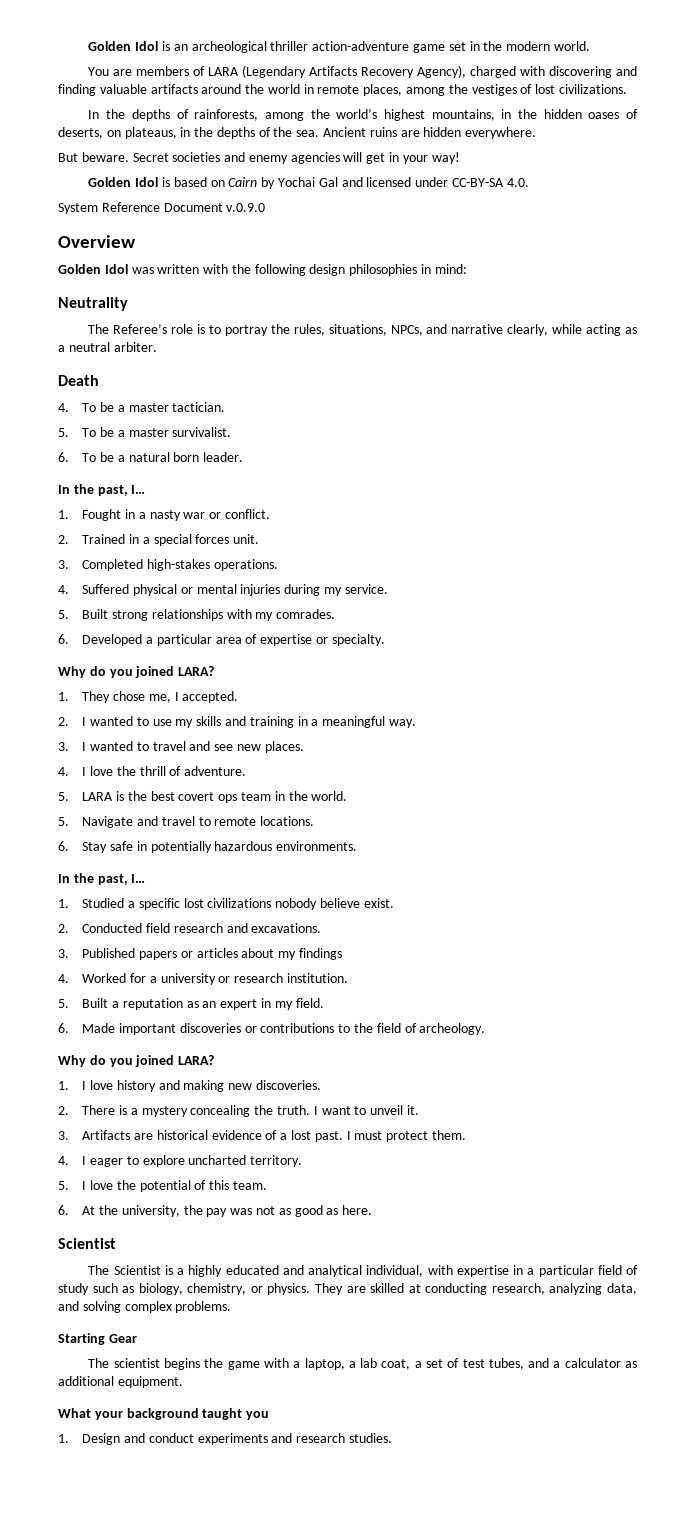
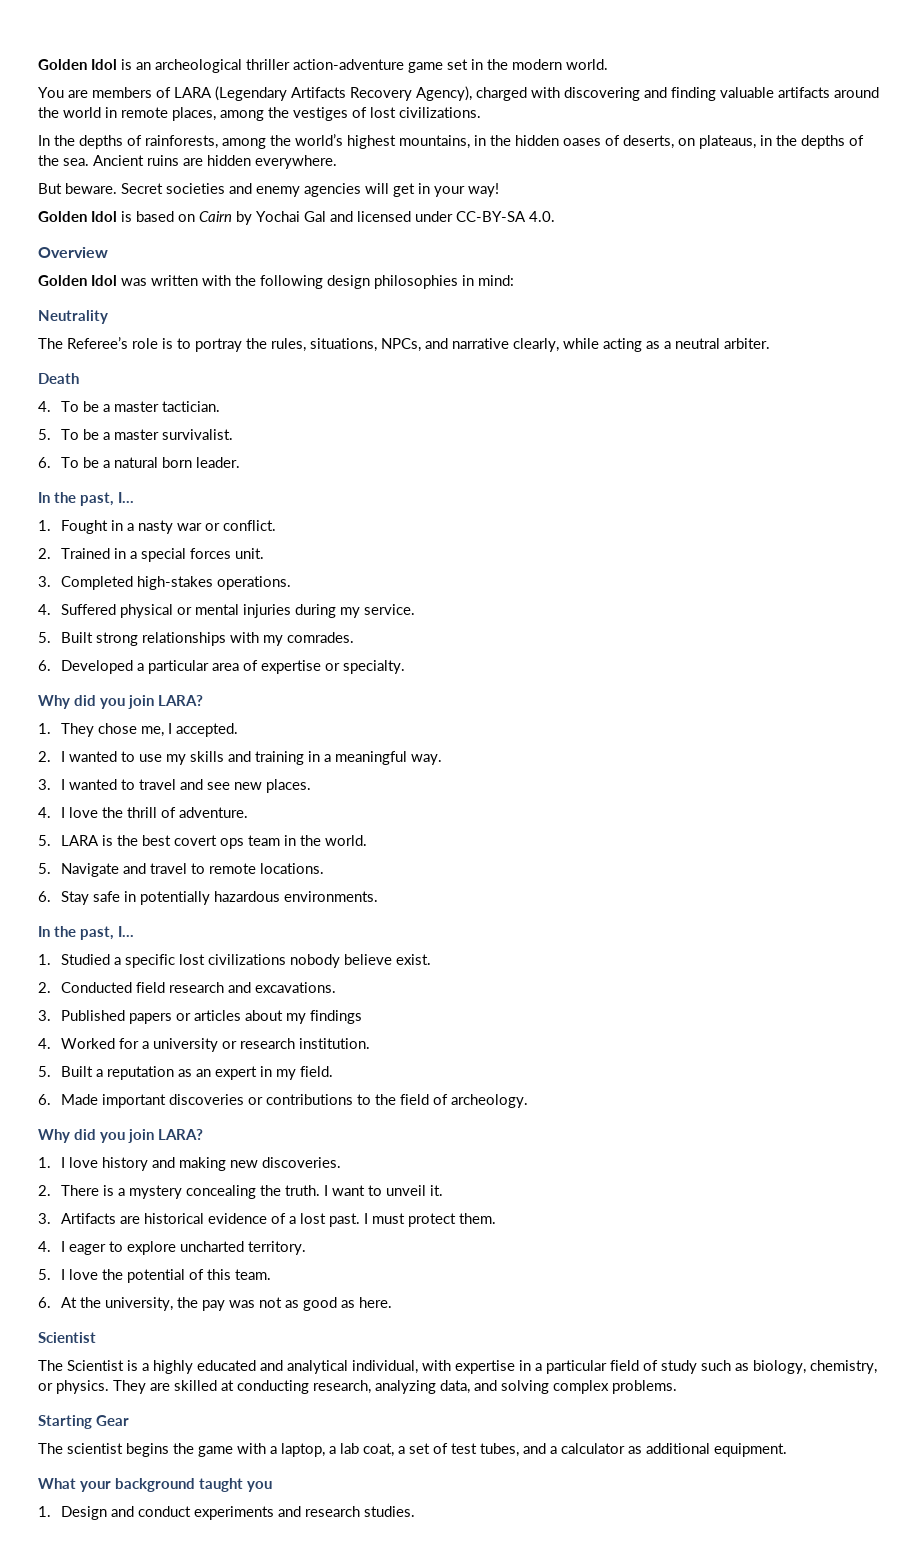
- System Reference Document v.0.9.0
  6. Developed a particular area of expertise or specialty.
- Why do you joined LARA?
+ Why did you join LARA?
  6. Made important discoveries or contributions to the field of archeology.
- Why do you joined LARA?
+ Why did you join LARA?

